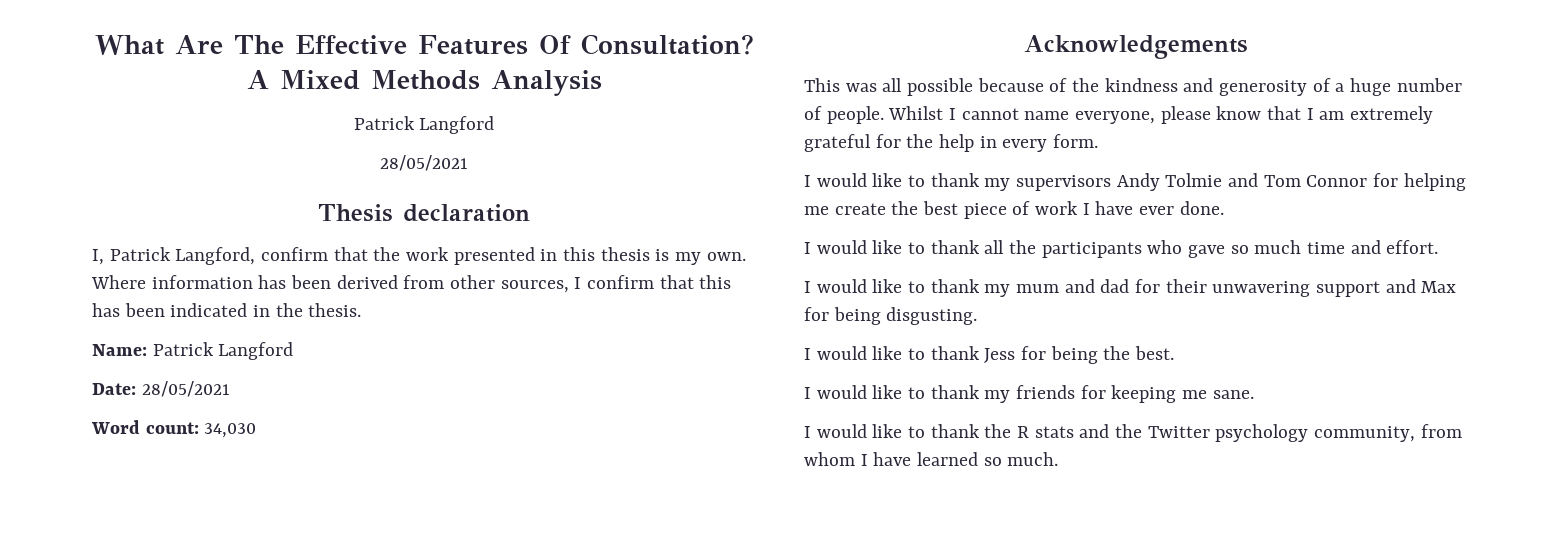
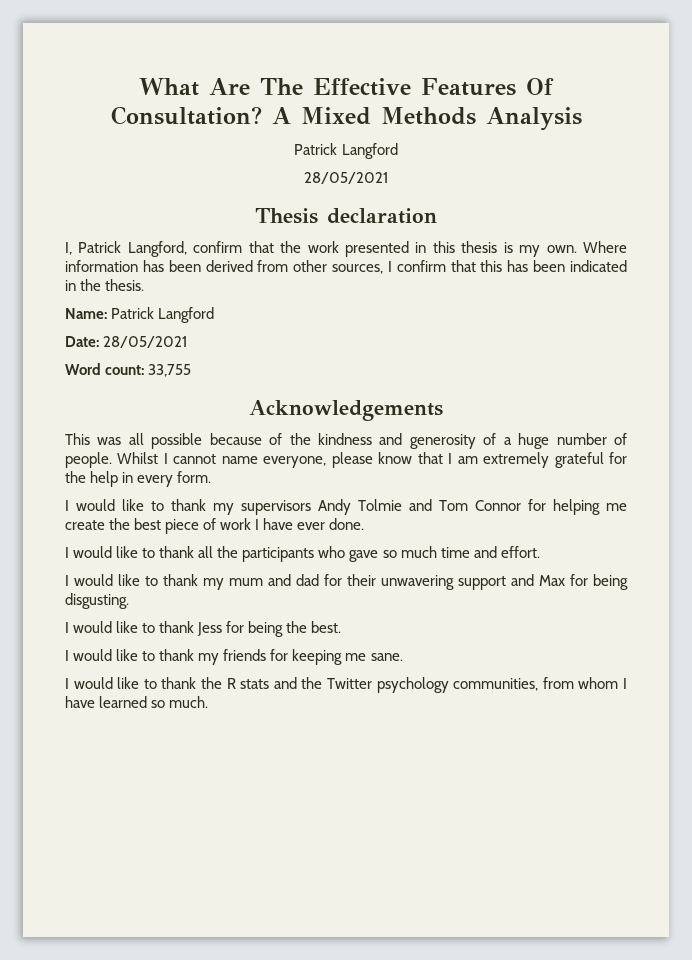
- Word count: 34,030
+ Word count: 33,755
- I would like to thank the R stats and the Twitter psychology community, from whom I have learned so much.
+ I would like to thank the R stats and the Twitter psychology communities, from whom I have learned so much.

